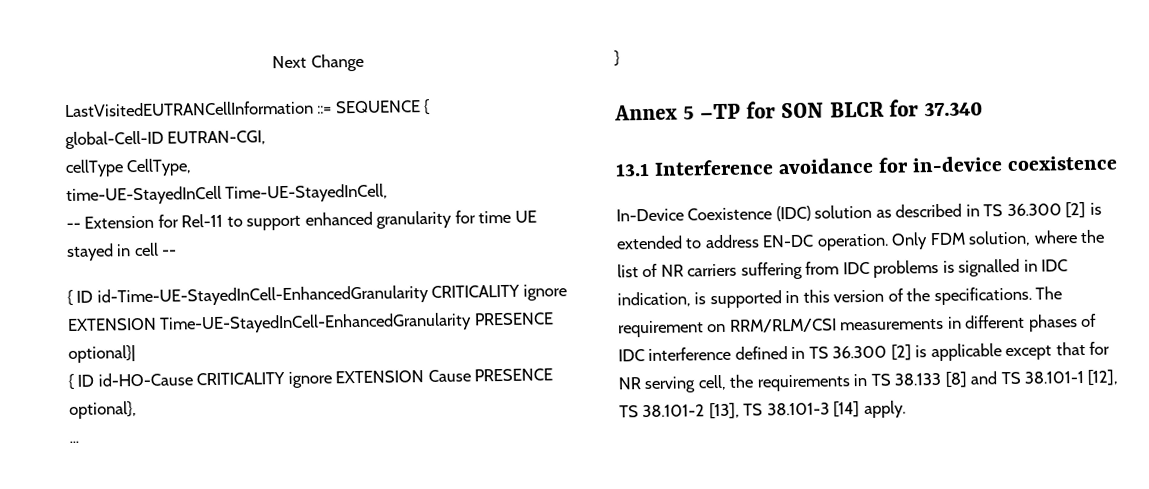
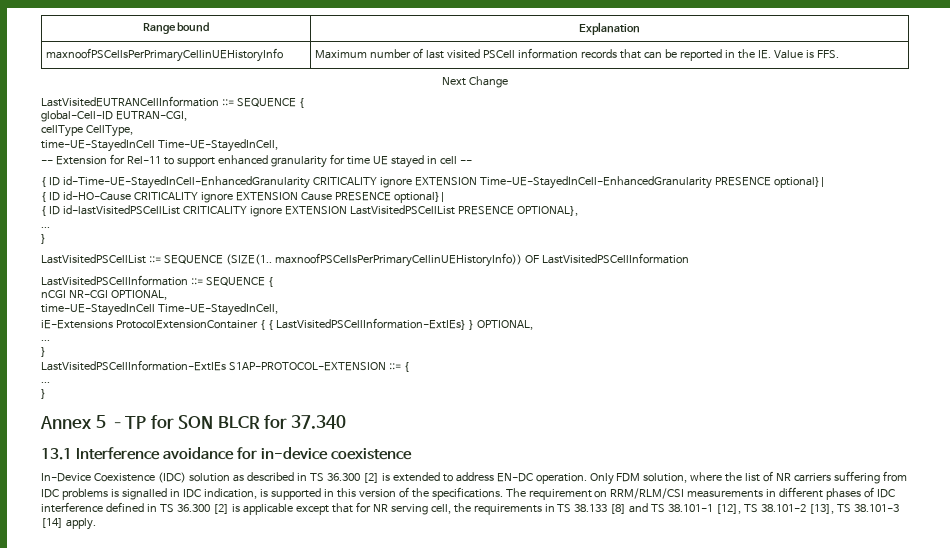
+ Range bound | Explanation
+ maxnoofPSCellsPerPrimaryCellinUEHistoryInfo | Maximum number of last visited PSCell information records that can be reported in the IE. Value is FFS.
- { ID id-HO-Cause CRITICALITY ignore EXTENSION Cause PRESENCE optional},
+ { ID id-HO-Cause CRITICALITY ignore EXTENSION Cause PRESENCE optional}|
+ { ID id-lastVisitedPSCellList CRITICALITY ignore EXTENSION LastVisitedPSCellList PRESENCE OPTIONAL},
+ ...
+ }
+ LastVisitedPSCellList ::= SEQUENCE (SIZE(1.. maxnoofPSCellsPerPrimaryCellinUEHistoryInfo)) OF LastVisitedPSCellInformation
+ LastVisitedPSCellInformation ::= SEQUENCE {
+ nCGI NR-CGI OPTIONAL,
+ time-UE-StayedInCell Time-UE-StayedInCell,
+ iE-Extensions ProtocolExtensionContainer { { LastVisitedPSCellInformation-ExtIEs} } OPTIONAL,
+ ...
+ }
+ LastVisitedPSCellInformation-ExtIEs S1AP-PROTOCOL-EXTENSION ::= {

